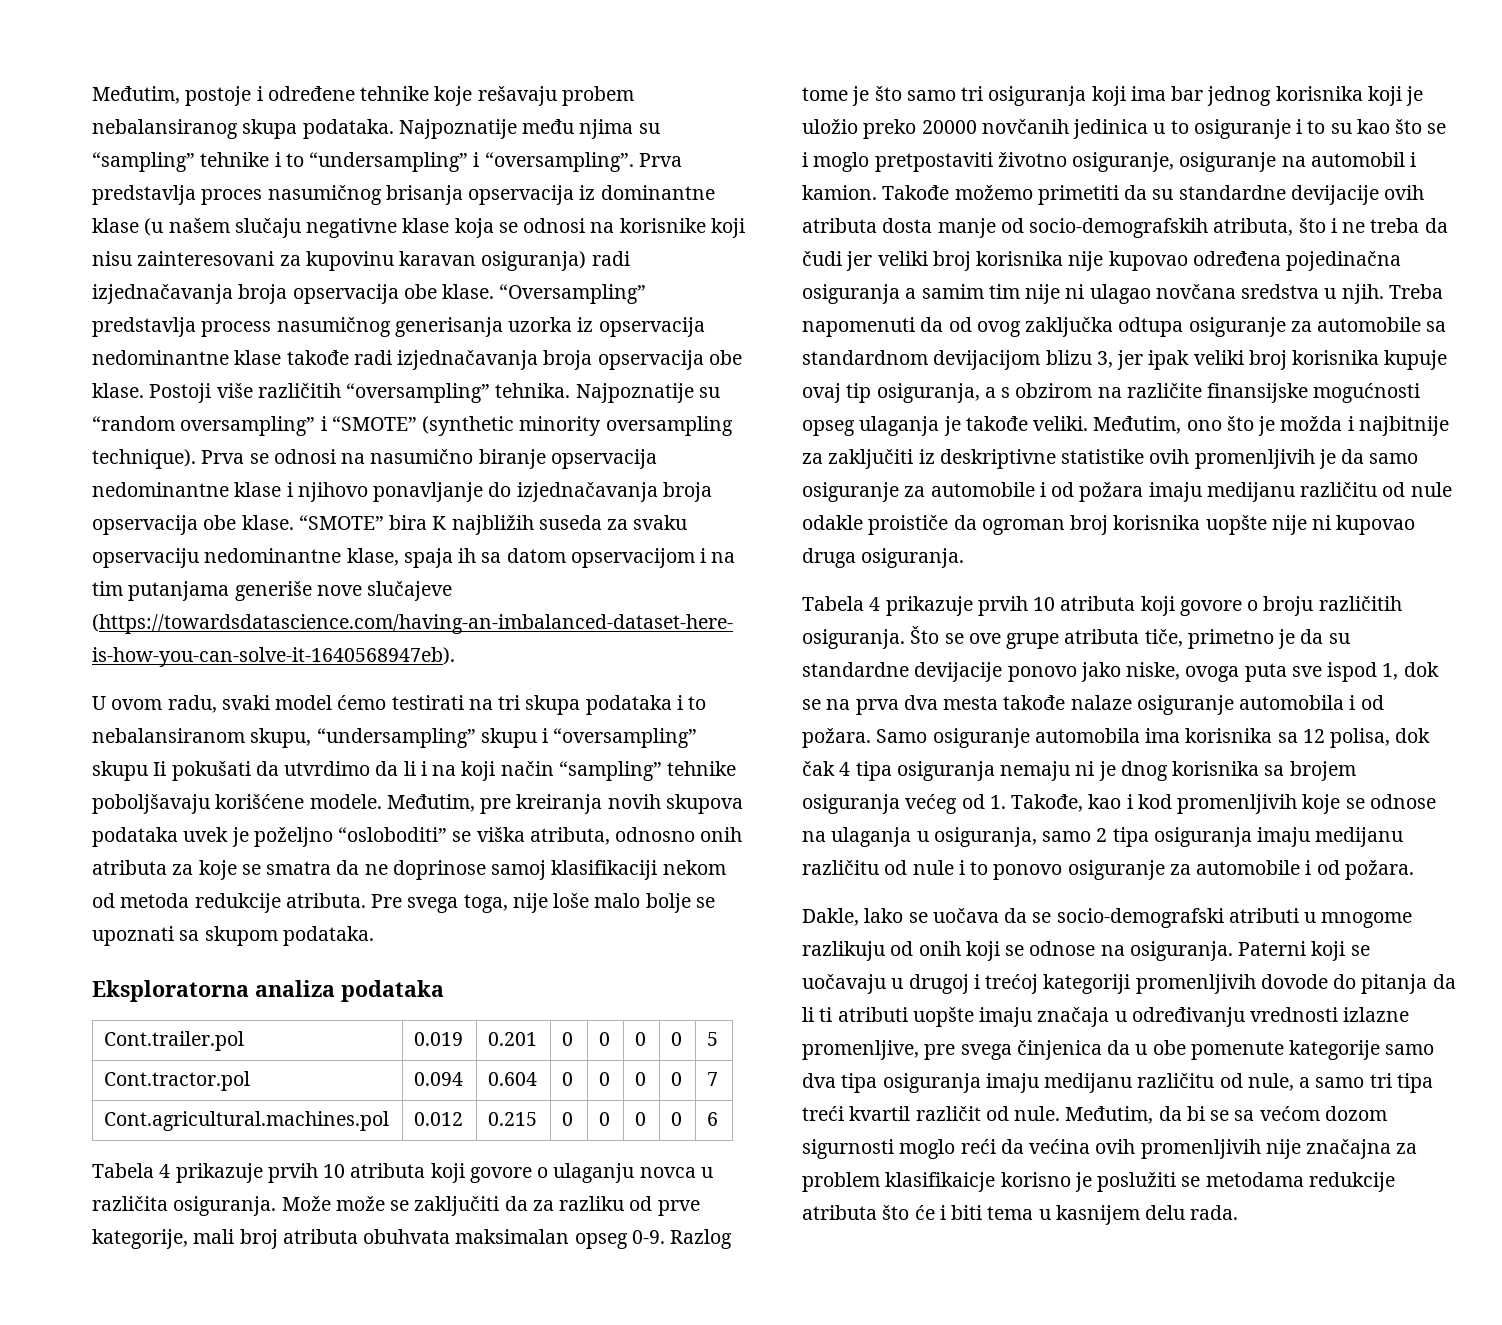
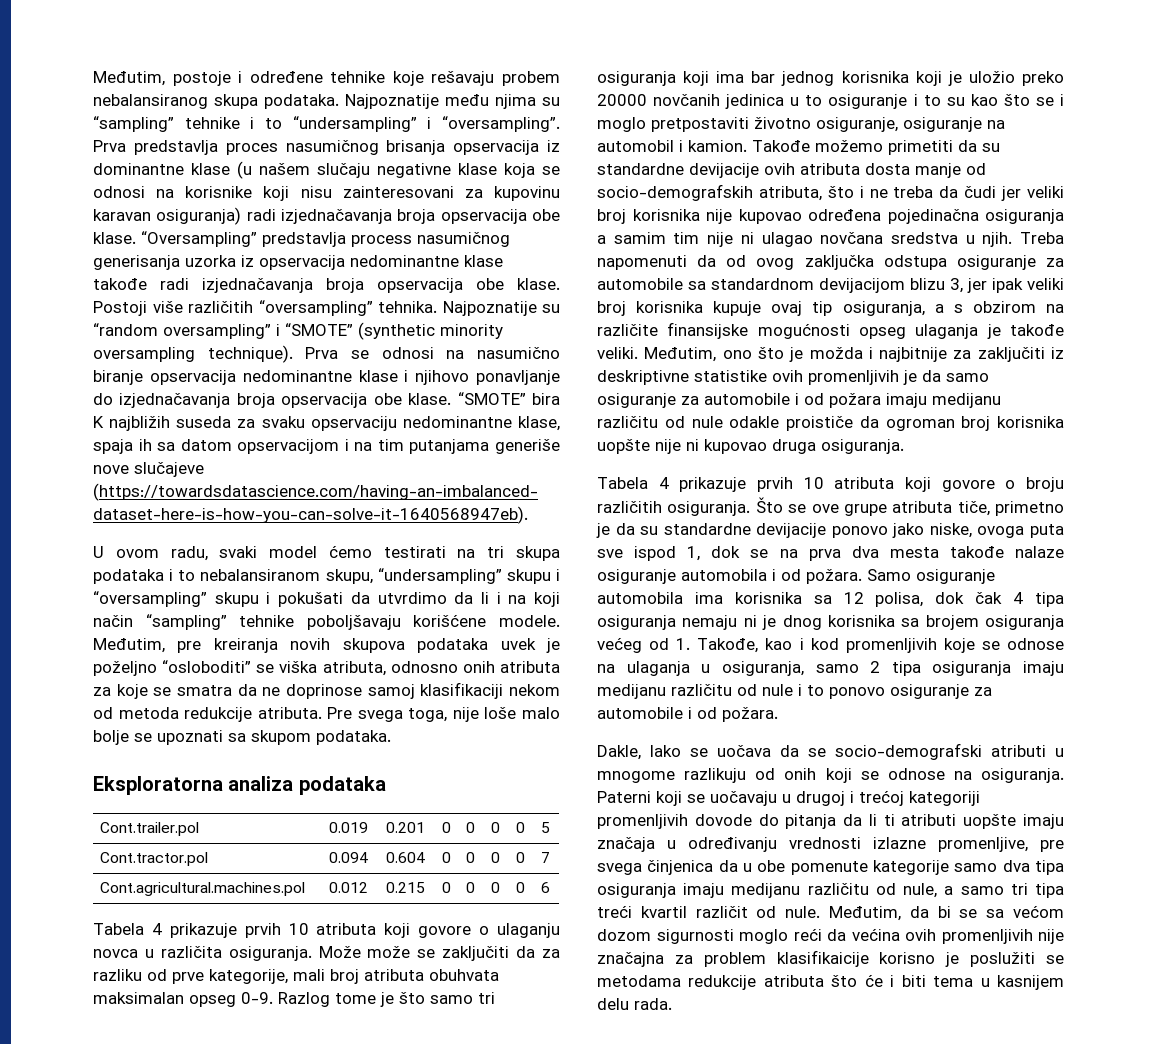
- U ovom radu, svaki model ćemo testirati na tri skupa podataka i to nebalansiranom skupu, “undersampling” skupu i “oversampling” skupu Ii pokušati da utvrdimo da li i na koji način “sampling” tehnike poboljšavaju korišćene modele.
+ U ovom radu, svaki model ćemo testirati na tri skupa podataka i to nebalansiranom skupu, “undersampling” skupu i “oversampling” skupu i pokušati da utvrdimo da li i na koji način “sampling” tehnike poboljšavaju korišćene modele.
- Treba napomenuti da od ovog zaključka odtupa osiguranje za automobile sa standardnom devijacijom blizu 3, jer ipak veliki broj korisnika kupuje ovaj tip osiguranja, a s obzirom na različite finansijske mogućnosti opseg ulaganja je takođe veliki.
+ Treba napomenuti da od ovog zaključka odstupa osiguranje za automobile sa standardnom devijacijom blizu 3, jer ipak veliki broj korisnika kupuje ovaj tip osiguranja, a s obzirom na različite finansijske mogućnosti opseg ulaganja je takođe veliki.
- Međutim, da bi se sa većom dozom sigurnosti moglo reći da većina ovih promenljivih nije značajna za problem klasifikaicje korisno je poslužiti se metodama redukcije atributa što će i biti tema u kasnijem delu rada.
+ Međutim, da bi se sa većom dozom sigurnosti moglo reći da većina ovih promenljivih nije značajna za problem klasifikaicije korisno je poslužiti se metodama redukcije atributa što će i biti tema u kasnijem delu rada.

